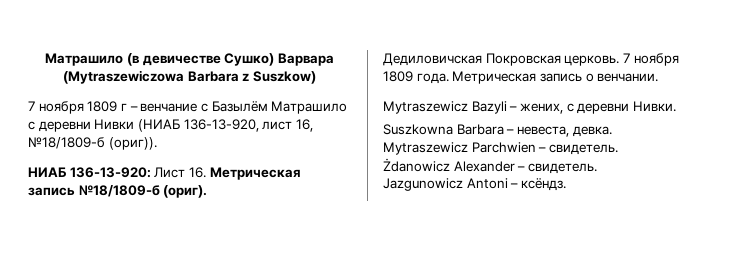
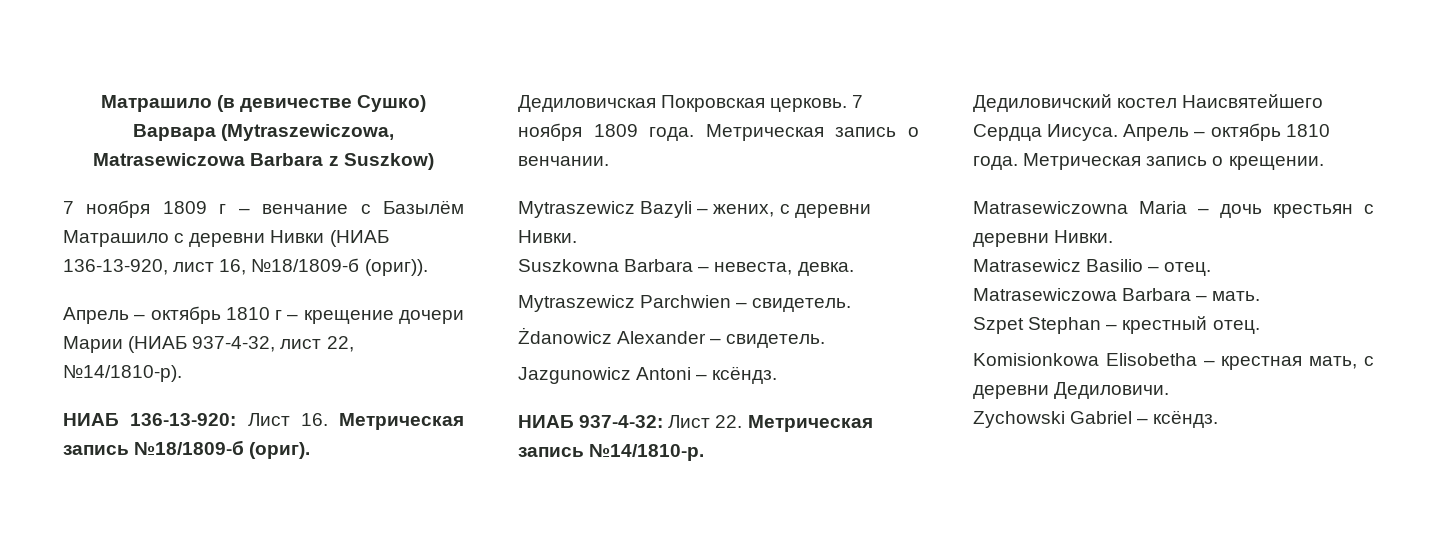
- Матрашило (в девичестве Сушко) Варвара (Mytraszewiczowa Barbara z Suszkow)
+ Матрашило (в девичестве Сушко) Варвара (Mytraszewiczowa, Matrasewiczowa Barbara z Suszkow)
+ Апрель – октябрь 1810 г – крещение дочери Марии (НИАБ 937-4-32, лист 22, №14/1810-р).
+ НИАБ 937-4-32: Лист 22. Метрическая запись №14/1810-р.
+ Дедиловичский костел Наисвятейшего Сердца Иисуса. Апрель – октябрь 1810 года. Метрическая запись о крещении.
+ Matrasewiczowna Maria – дочь крестьян с деревни Нивки.
+ Matrasewicz Basilio – отец.
+ Matrasewiczowa Barbara – мать.
+ Szpet Stephan – крестный отец.
+ Komisionkowa Elisobetha – крестная мать, с деревни Дедиловичи.
+ Zychowski Gabriel – ксёндз.

